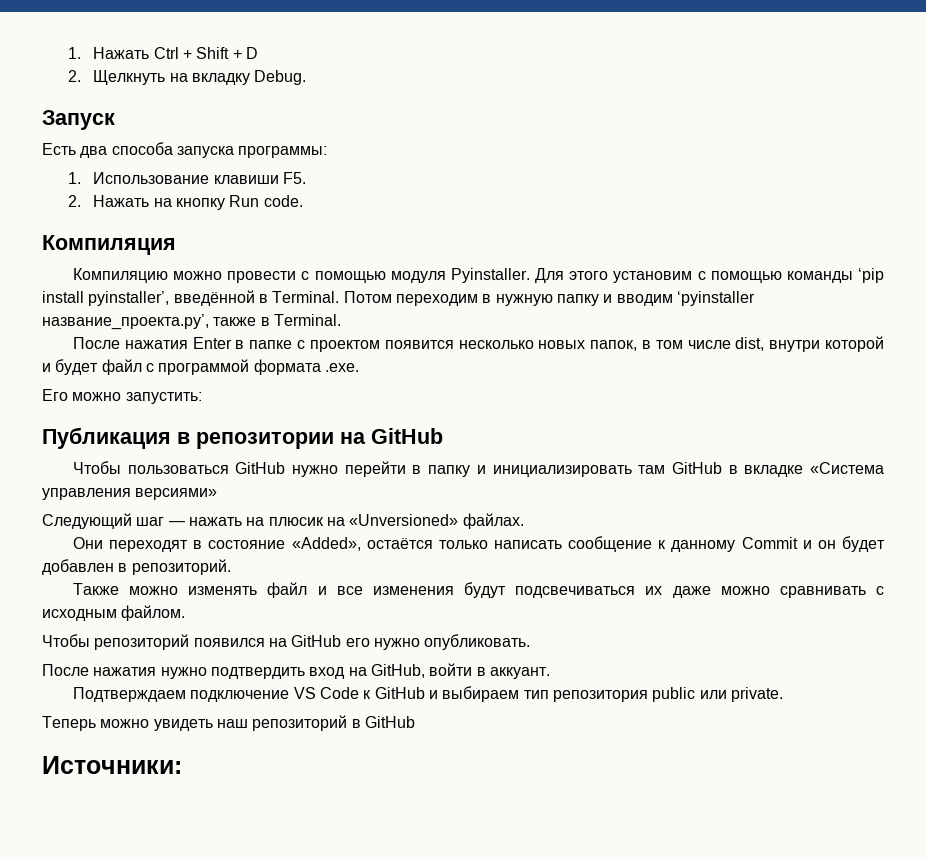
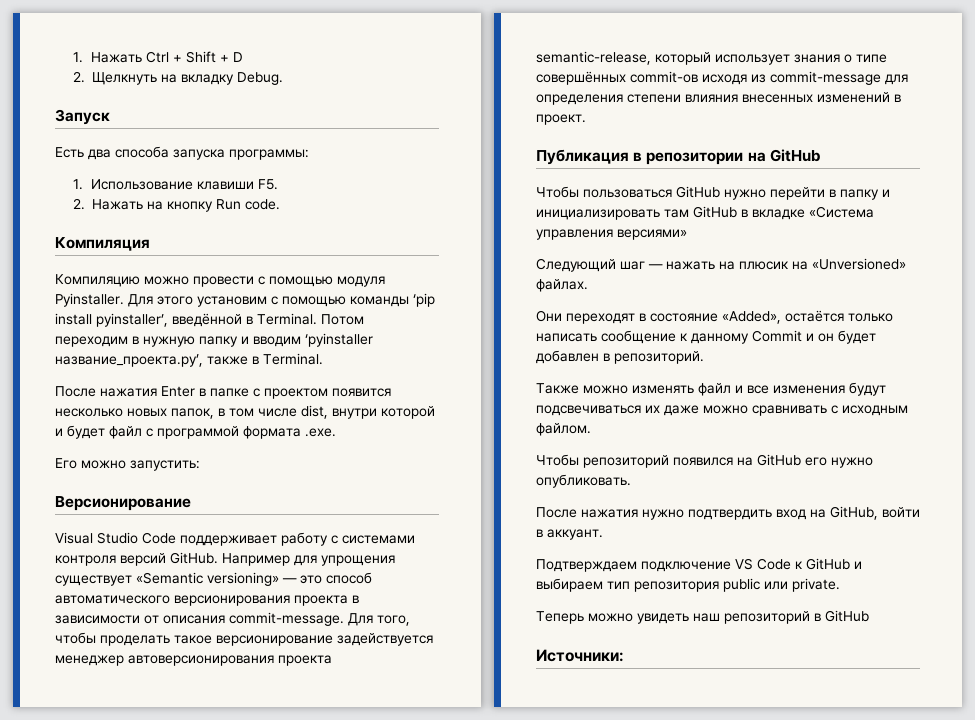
+ Версионирование
+ Visual Studio Code поддерживает работу с системами контроля версий GitHub. Например для упрощения существует «Semantic versioning» — это способ автоматического версионирования проекта в зависимости от описания commit-message. Для того, чтобы проделать такое версионирование задействуется менеджер автоверсионирования проекта semantic-release, который использует знания о типе совершённых commit-ов исходя из commit-message для определения степени влияния внесенных изменений в проект.

